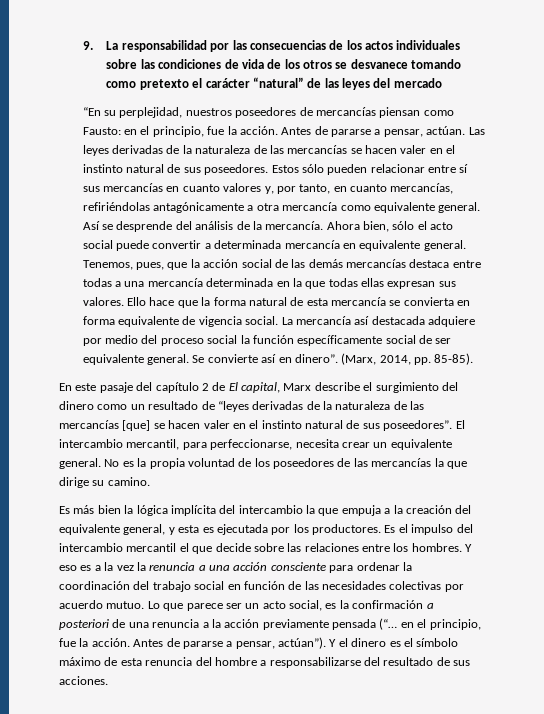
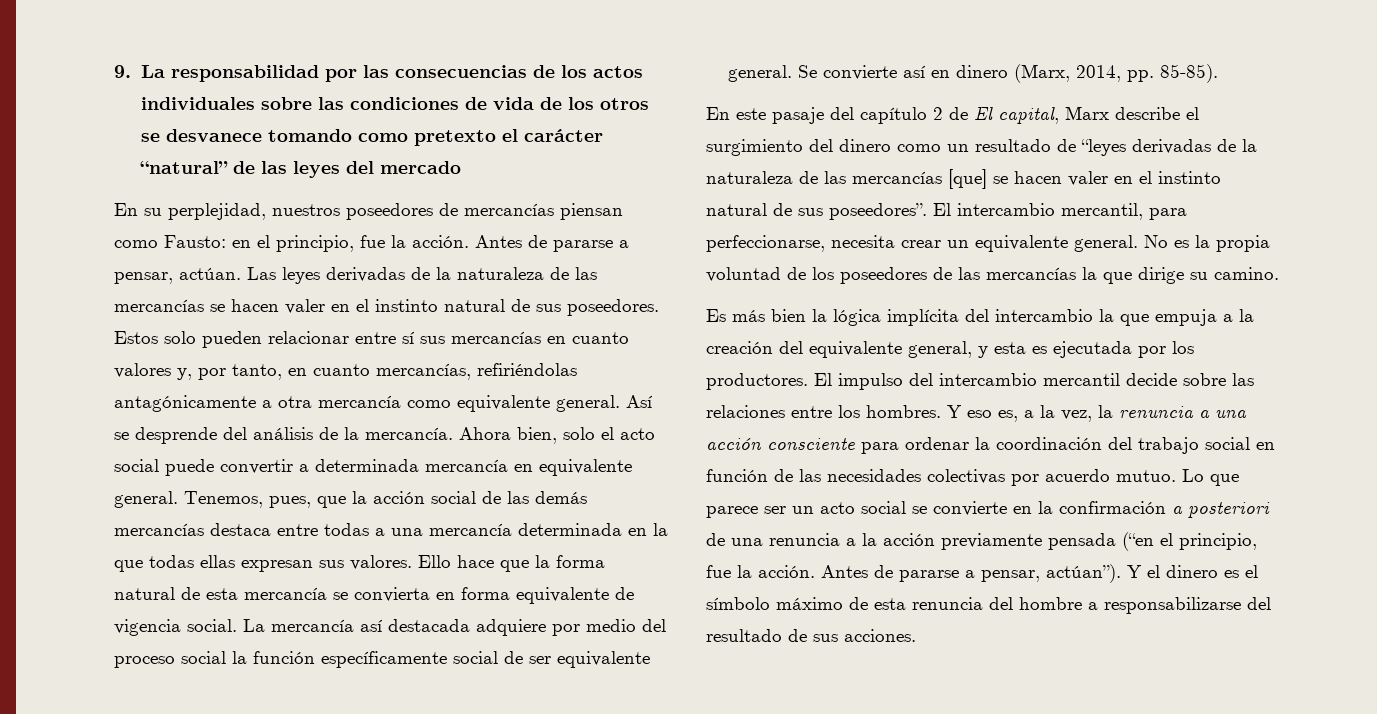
- “En su perplejidad, nuestros poseedores de mercancías piensan como Fausto: en el principio, fue la acción.
+ En su perplejidad, nuestros poseedores de mercancías piensan como Fausto: en el principio, fue la acción.
- Estos sólo pueden relacionar entre sí sus mercancías en cuanto valores y, por tanto, en cuanto mercancías, refiriéndolas antagónicamente a otra mercancía como equivalente general.
+ Estos solo pueden relacionar entre sí sus mercancías en cuanto valores y, por tanto, en cuanto mercancías, refiriéndolas antagónicamente a otra mercancía como equivalente general.
- Ahora bien, sólo el acto social puede convertir a determinada mercancía en equivalente general.
+ Ahora bien, solo el acto social puede convertir a determinada mercancía en equivalente general.
- Se convierte así en dinero”. (Marx, 2014, pp. 85-85).
+ Se convierte así en dinero (Marx, 2014, pp. 85-85).
- Es el impulso del intercambio mercantil el que decide sobre las relaciones entre los hombres.
+ El impulso del intercambio mercantil decide sobre las relaciones entre los hombres.
- Y eso es a la vez la renuncia a una acción consciente para ordenar la coordinación del trabajo social en función de las necesidades colectivas por acuerdo mutuo.
+ Y eso es, a la vez, la renuncia a una acción consciente para ordenar la coordinación del trabajo social en función de las necesidades colectivas por acuerdo mutuo.
- Lo que parece ser un acto social, es la confirmación a posteriori de una renuncia a la acción previamente pensada (“… en el principio, fue la acción.
+ Lo que parece ser un acto social se convierte en la confirmación a posteriori de una renuncia a la acción previamente pensada (“en el principio, fue la acción.

